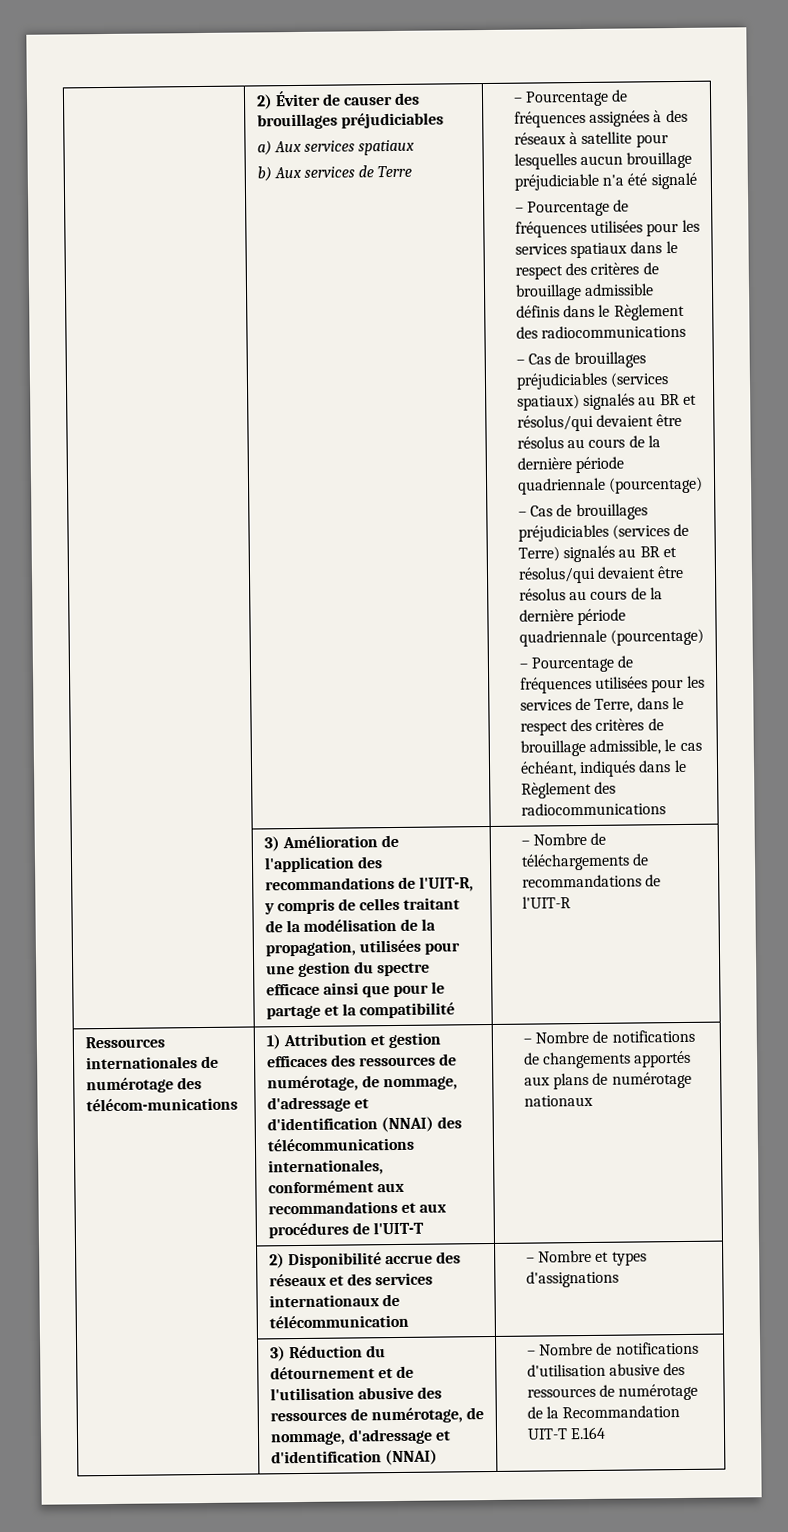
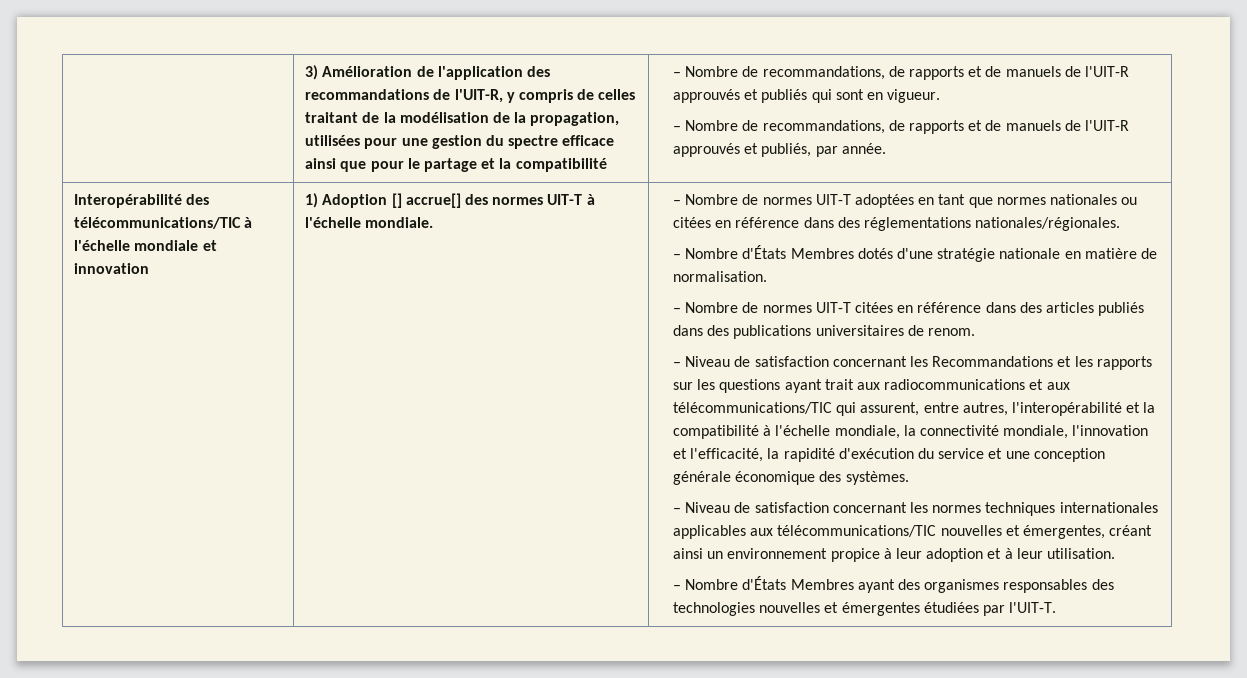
- 2) Éviter de causer des brouillages préjudiciables
- a) Aux services spatiaux
- b) Aux services de Terre | – Pourcentage de fréquences assignées à des réseaux à satellite pour lesquelles aucun brouillage préjudiciable n'a été signalé
- – Pourcentage de fréquences utilisées pour les services spatiaux dans le respect des critères de brouillage admissible définis dans le Règlement des radiocommunications
- – Cas de brouillages préjudiciables (services spatiaux) signalés au BR et résolus/qui devaient être résolus au cours de la dernière période quadriennale (pourcentage)
- – Cas de brouillages préjudiciables (services de Terre) signalés au BR et résolus/qui devaient être résolus au cours de la dernière période quadriennale (pourcentage)
- – Pourcentage de fréquences utilisées pour les services de Terre, dans le respect des critères de brouillage admissible, le cas échéant, indiqués dans le Règlement des radiocommunications
- – Nombre de téléchargements de recommandations de l'UIT-R
- Ressources internationales de numérotage des télécom-munications | 1) Attribution et gestion efficaces des ressources de numérotage, de nommage, d'adressage et d'identification (NNAI) des télécommunications internationales, conformément aux recommandations et aux procédures de l'UIT-T | – Nombre de notifications de changements apportés aux plans de numérotage nationaux
- | 2) Disponibilité accrue des réseaux et des services internationaux de télécommunication | – Nombre et types d'assignations
- | 3) Réduction du détournement et de l'utilisation abusive des ressources de numérotage, de nommage, d'adressage et d'identification (NNAI) | – Nombre de notifications d'utilisation abusive des ressources de numérotage de la Recommandation UIT-T E.164
+ – Nombre de recommandations, de rapports et de manuels de l'UIT-R approuvés et publiés qui sont en vigueur.
+ – Nombre de recommandations, de rapports et de manuels de l'UIT-R approuvés et publiés, par année.
+ Interopérabilité des télécommunications/TIC à l'échelle mondiale et innovation | 1) Adoption [] accrue[] des normes UIT-T à l'échelle mondiale. | – Nombre de normes UIT-T adoptées en tant que normes nationales ou citées en référence dans des réglementations nationales/régionales.
+ – Nombre d'États Membres dotés d'une stratégie nationale en matière de normalisation.
+ – Nombre de normes UIT-T citées en référence dans des articles publiés dans des publications universitaires de renom.
+ – Niveau de satisfaction concernant les Recommandations et les rapports sur les questions ayant trait aux radiocommunications et aux télécommunications/TIC qui assurent, entre autres, l'interopérabilité et la compatibilité à l'échelle mondiale, la connectivité mondiale, l'innovation et l'efficacité, la rapidité d'exécution du service et une conception générale économique des systèmes.
+ – Niveau de satisfaction concernant les normes techniques internationales applicables aux télécommunications/TIC nouvelles et émergentes, créant ainsi un environnement propice à leur adoption et à leur utilisation.
+ – Nombre d'États Membres ayant des organismes responsables des technologies nouvelles et émergentes étudiées par l'UIT-T.

